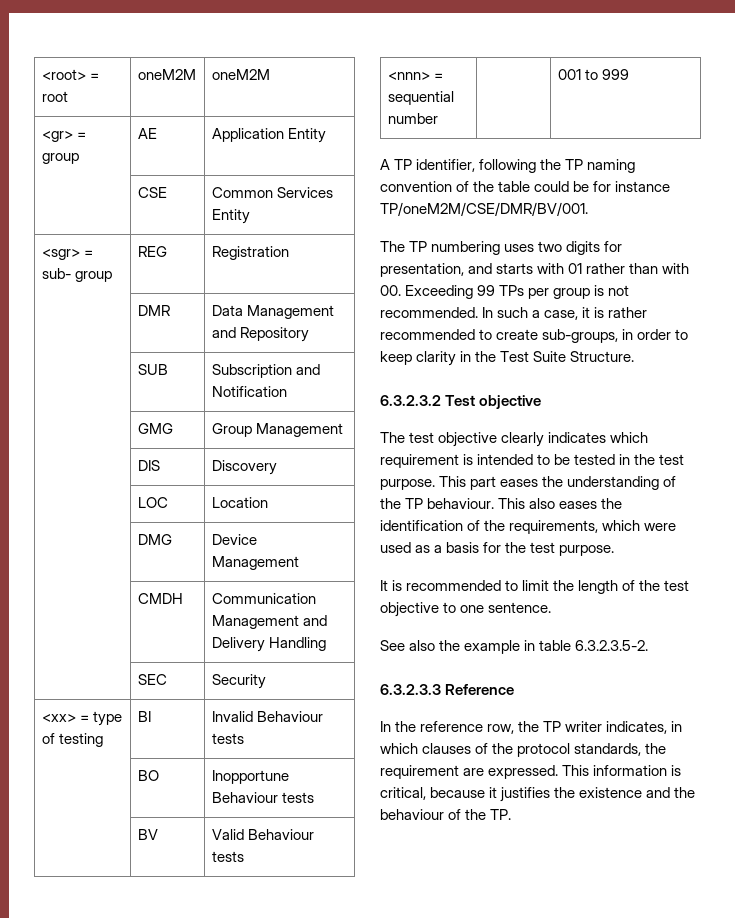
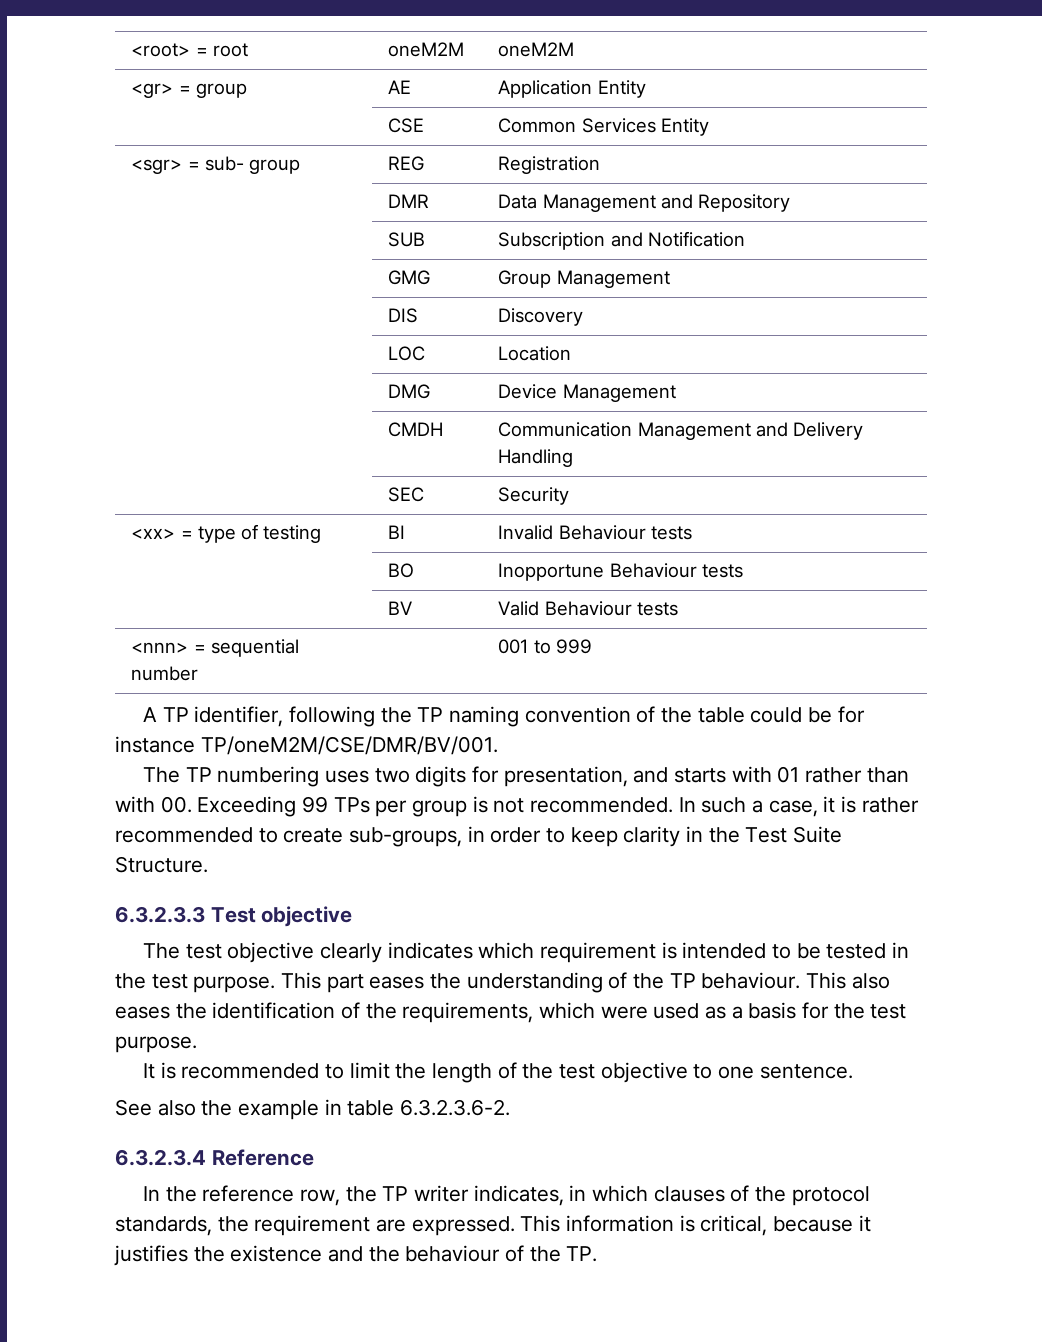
- 6.3.2.3.2 Test objective
+ 6.3.2.3.3 Test objective
- See also the example in table 6.3.2.3.5-2.
- 6.3.2.3.3 Reference
+ See also the example in table 6.3.2.3.6-2.
+ 6.3.2.3.4 Reference

